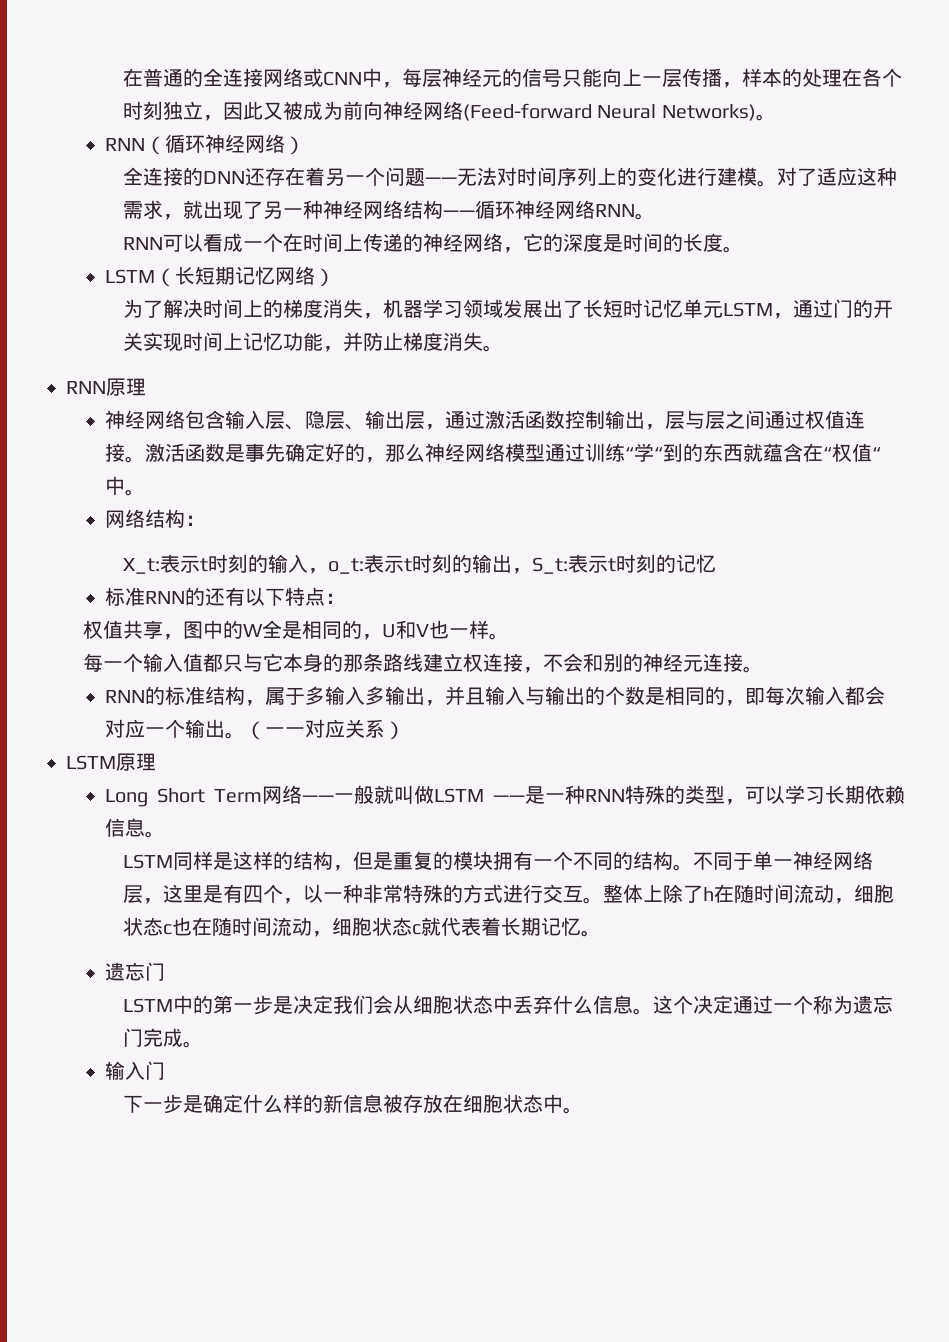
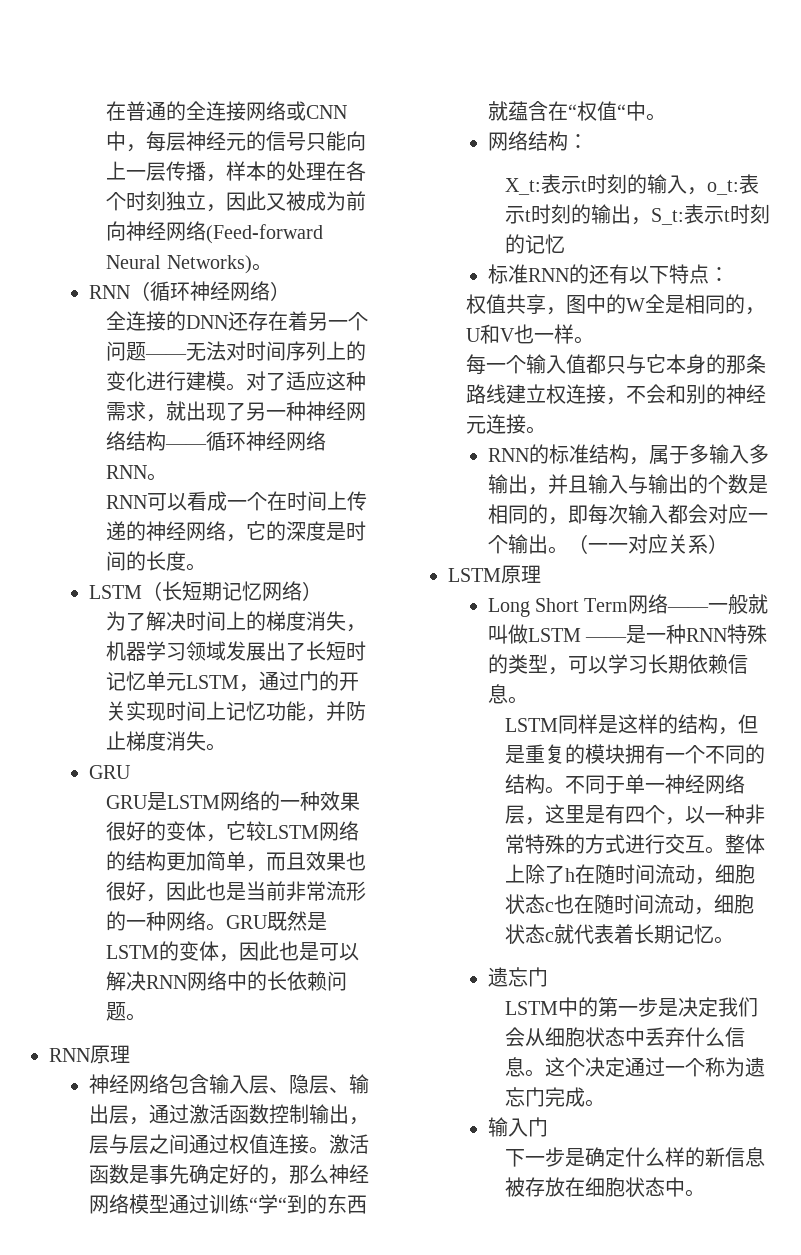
  为了解决时间上的梯度消失，机器学习领域发展出了长短时记忆单元LSTM，通过门的开关实现时间上记忆功能，并防止梯度消失。
+ GRU
+ GRU是LSTM网络的一种效果很好的变体，它较LSTM网络的结构更加简单，而且效果也很好，因此也是当前非常流形的一种网络。GRU既然是LSTM的变体，因此也是可以解决RNN网络中的长依赖问题。

